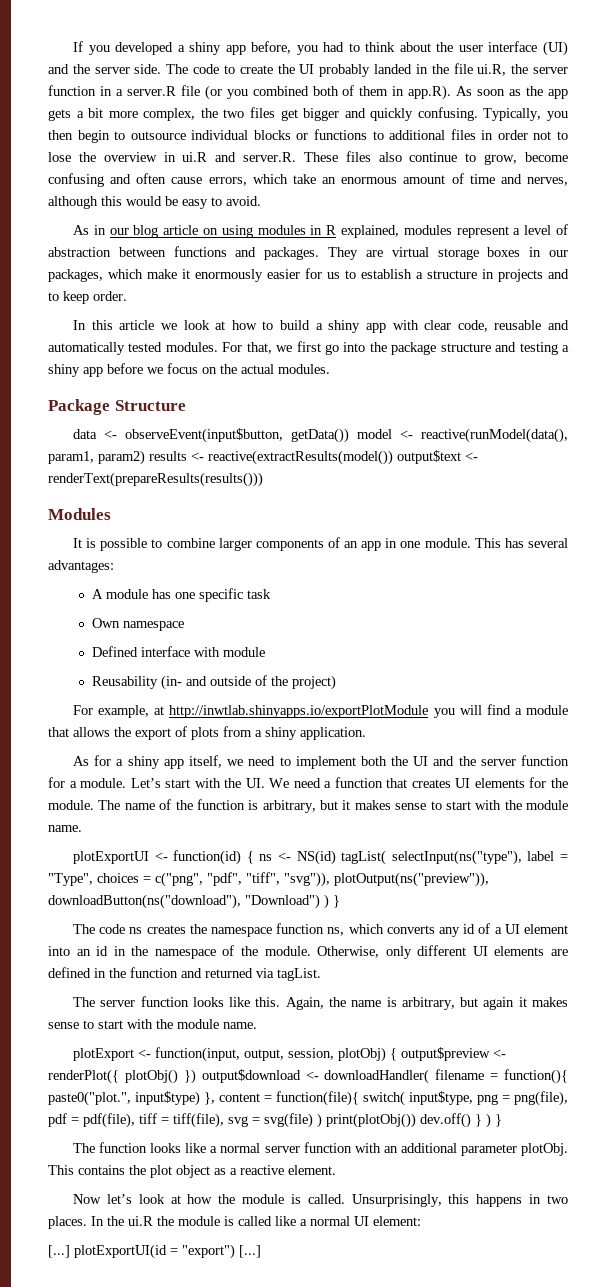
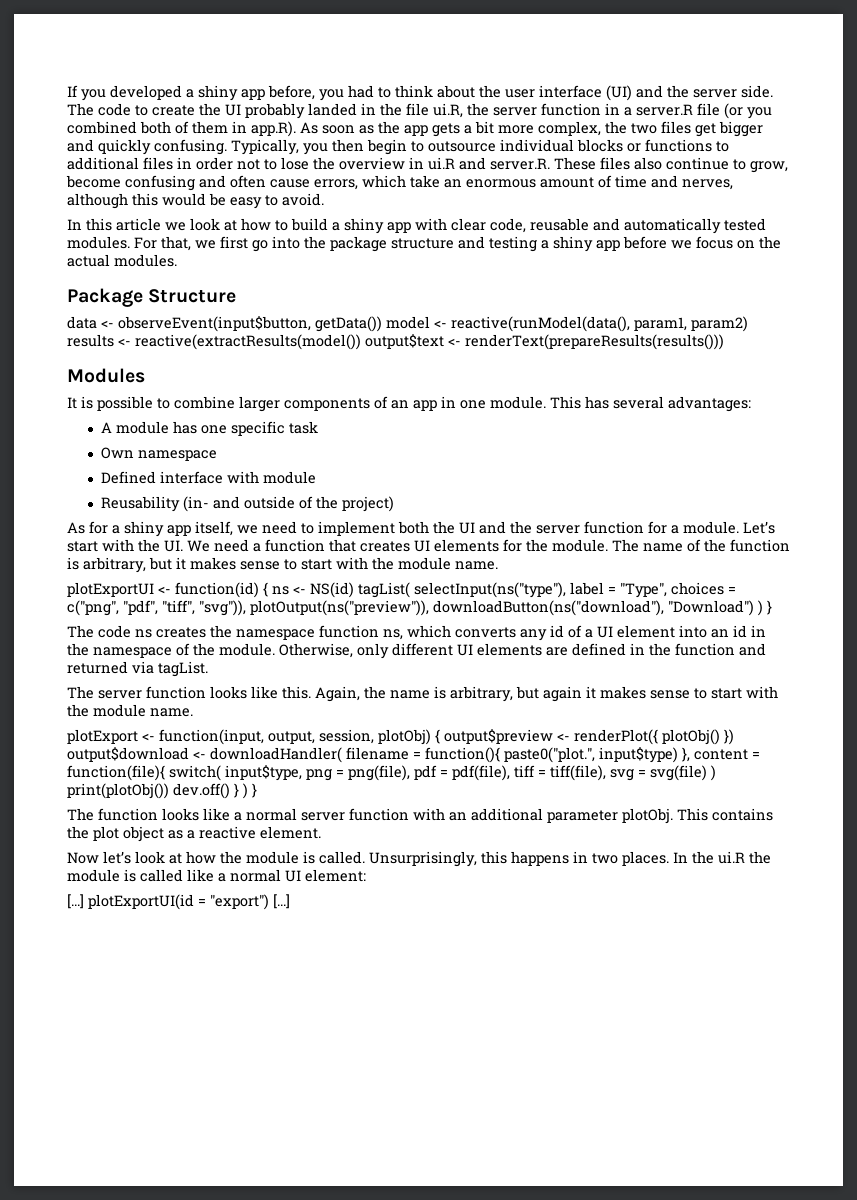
- As in our blog article on using modules in R explained, modules represent a level of abstraction between functions and packages. They are virtual storage boxes in our packages, which make it enormously easier for us to establish a structure in projects and to keep order.
- For example, at http://inwtlab.shinyapps.io/exportPlotModule you will find a module that allows the export of plots from a shiny application.

